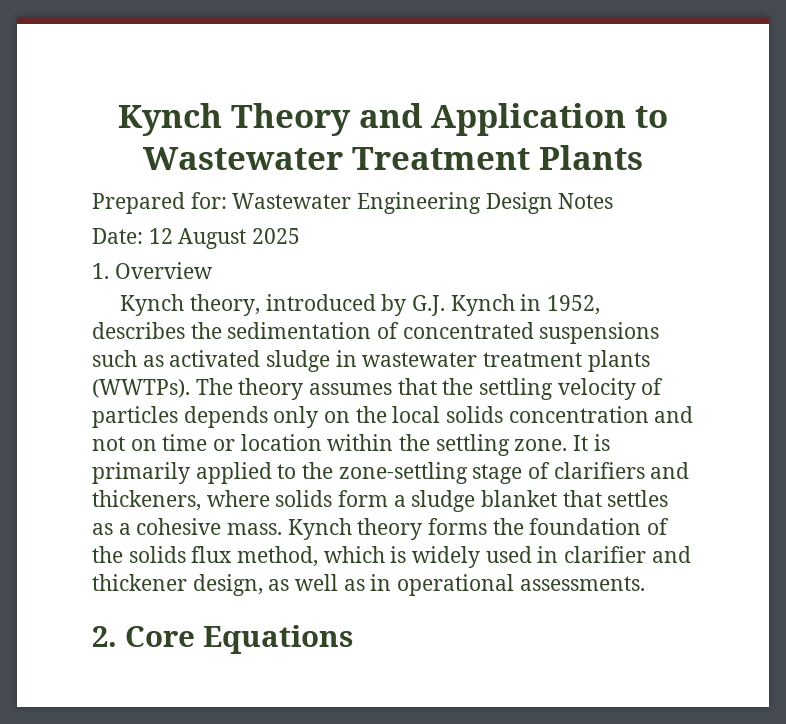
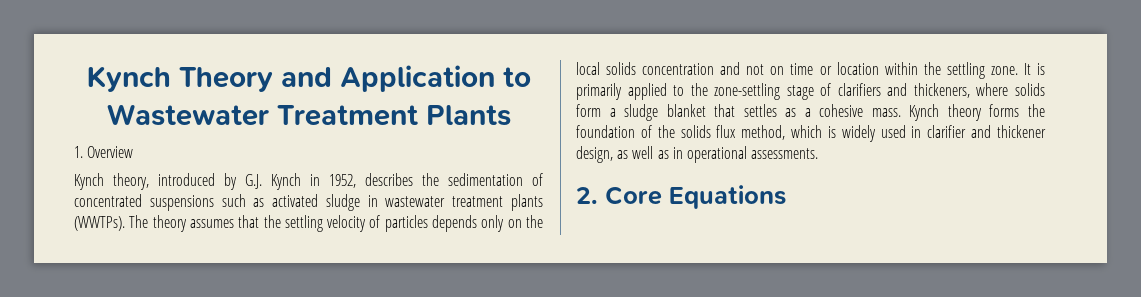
- Prepared for: Wastewater Engineering Design Notes
- Date: 12 August 2025

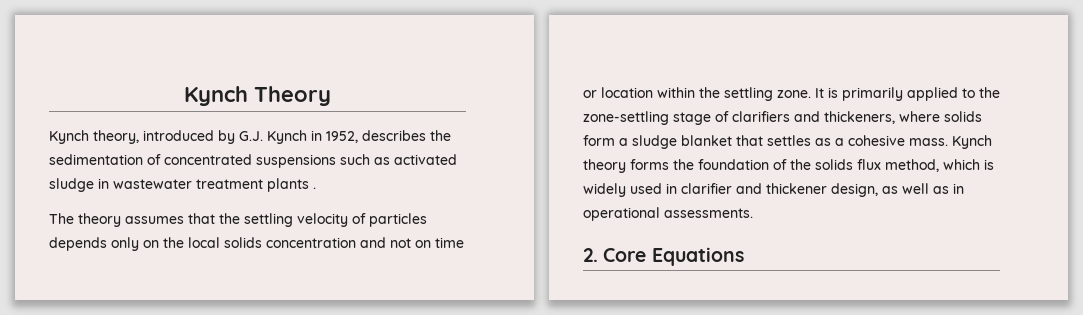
- Kynch Theory and Application to Wastewater Treatment Plants
- 1. Overview
+ Kynch Theory
- Kynch theory, introduced by G.J. Kynch in 1952, describes the sedimentation of concentrated suspensions such as activated sludge in wastewater treatment plants (WWTPs). The theory assumes that the settling velocity of particles depends only on the local solids concentration and not on time or location within the settling zone.
+ Kynch theory, introduced by G.J. Kynch in 1952, describes the sedimentation of concentrated suspensions such as activated sludge in wastewater treatment plants .
+ The theory assumes that the settling velocity of particles depends only on the local solids concentration and not on time or location within the settling zone.

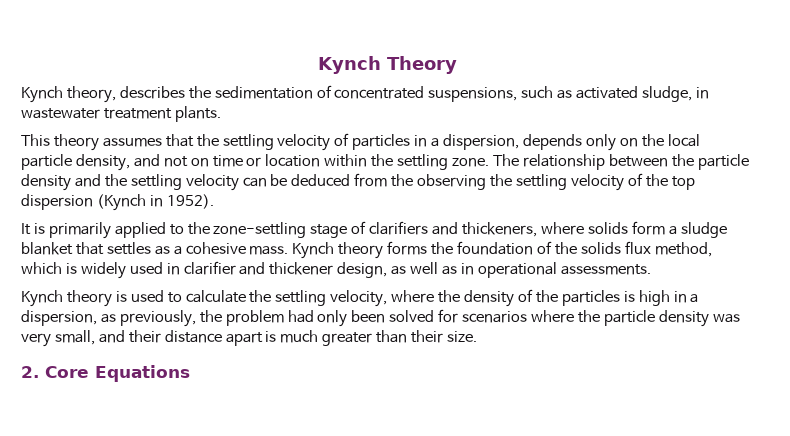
- Kynch theory, introduced by G.J. Kynch in 1952, describes the sedimentation of concentrated suspensions such as activated sludge in wastewater treatment plants .
- The theory assumes that the settling velocity of particles depends only on the local solids concentration and not on time or location within the settling zone. It is primarily applied to the zone-settling stage of clarifiers and thickeners, where solids form a sludge blanket that settles as a cohesive mass.
+ Kynch theory, describes the sedimentation of concentrated suspensions, such as activated sludge, in wastewater treatment plants.
+ This theory assumes that the settling velocity of particles in a dispersion, depends only on the local particle density, and not on time or location within the settling zone. The relationship between the particle density and the settling velocity can be deduced from the observing the settling velocity of the top dispersion (Kynch in 1952).
+ It is primarily applied to the zone-settling stage of clarifiers and thickeners, where solids form a sludge blanket that settles as a cohesive mass.
+ Kynch theory is used to calculate the settling velocity, where the density of the particles is high in a dispersion, as previously, the problem had only been solved for scenarios where the particle density was very small, and their distance apart is much greater than their size.

